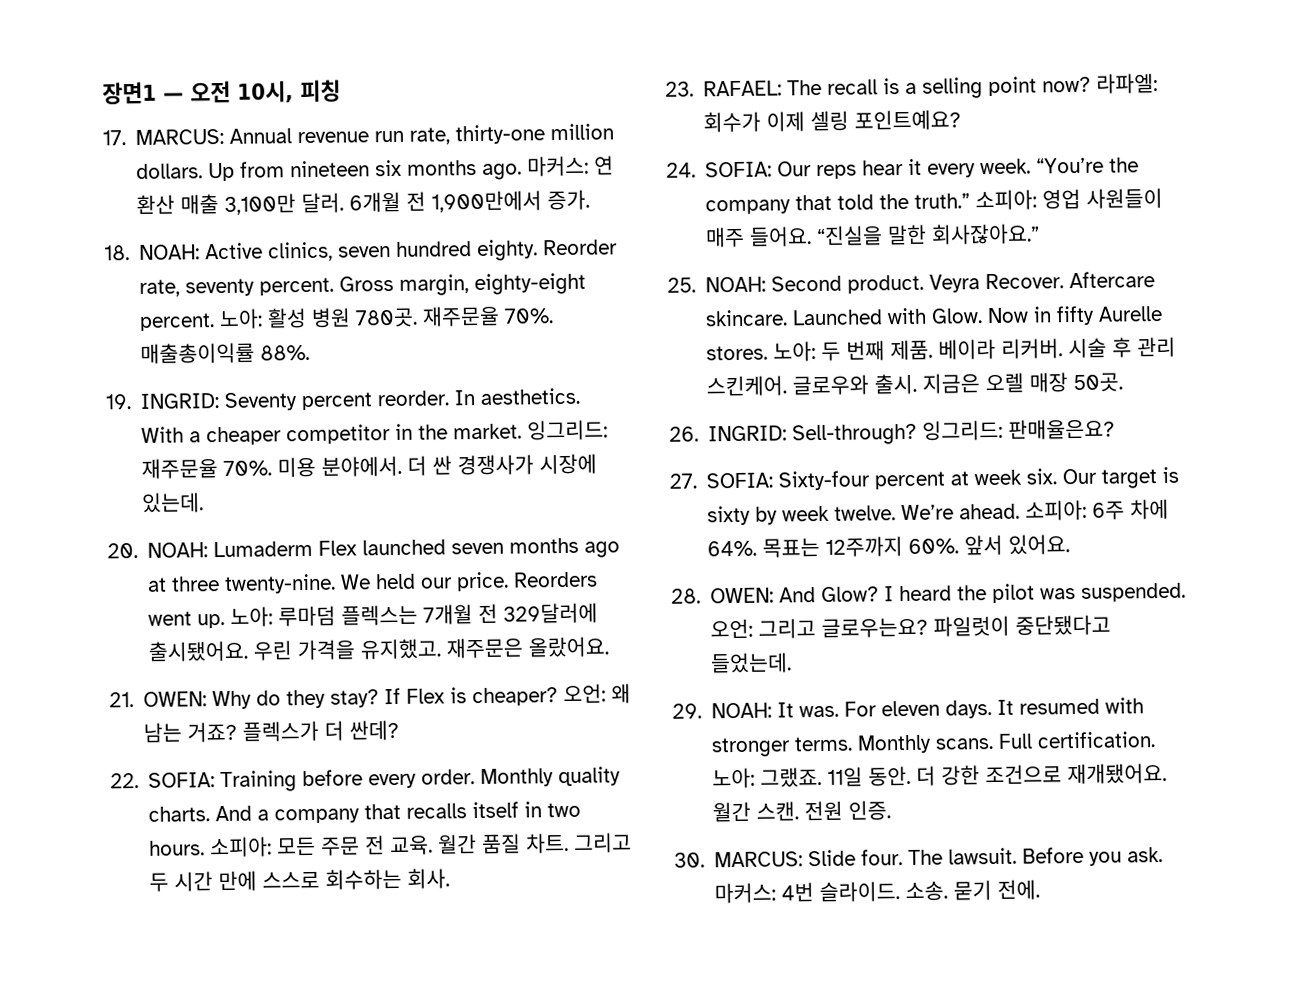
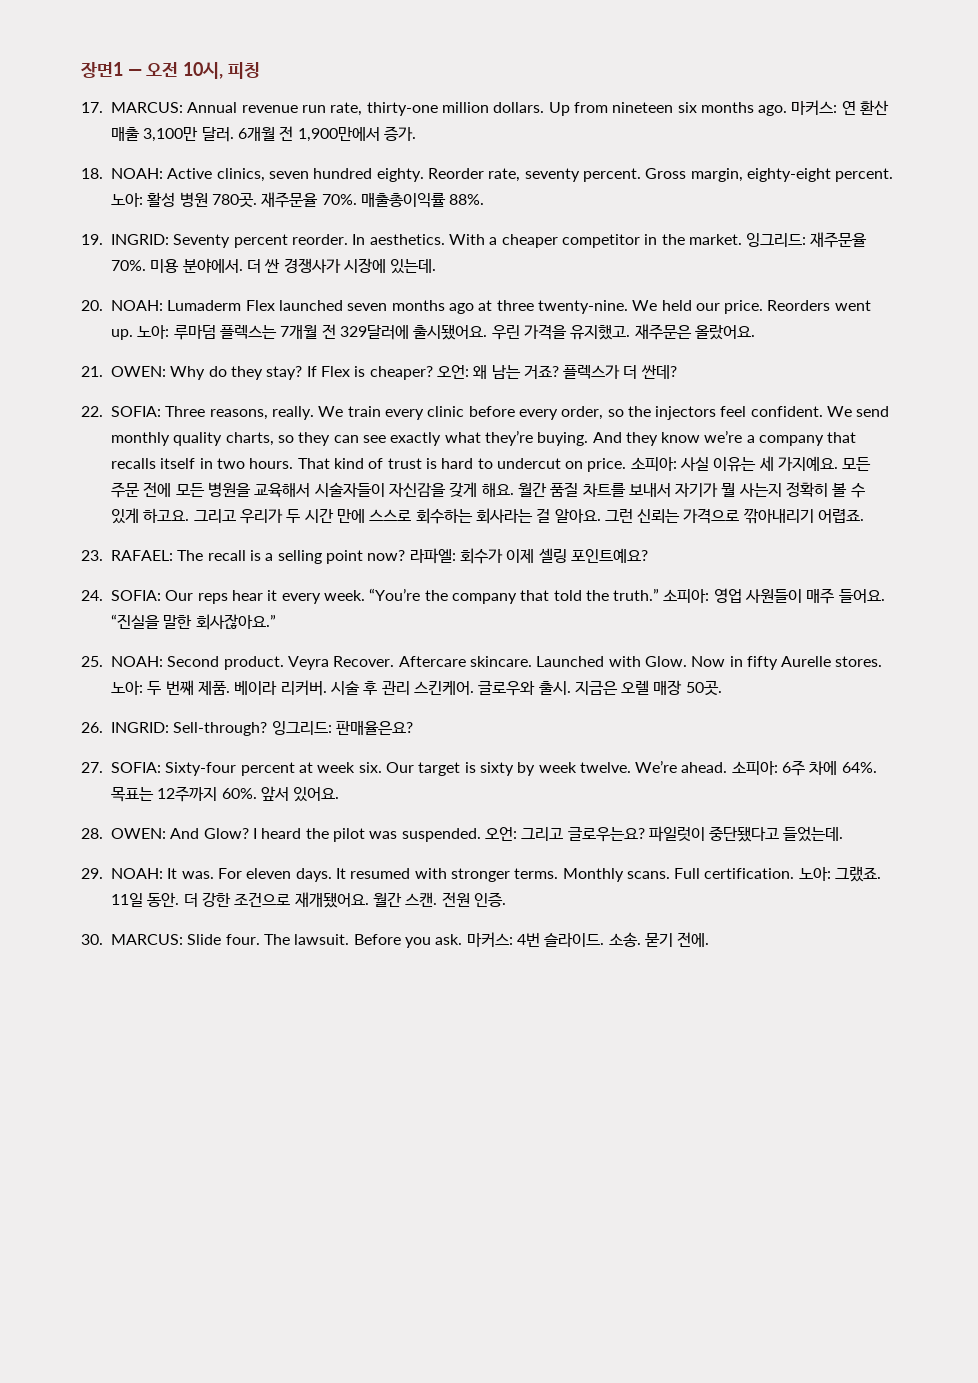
- 22. SOFIA: Training before every order. Monthly quality charts. And a company that recalls itself in two hours.
+ 22. SOFIA: Three reasons, really. We train every clinic before every order, so the injectors feel confident. We send monthly quality charts, so they can see exactly what they’re buying. And they know we’re a company that recalls itself in two hours.
- 소피아: 모든 주문 전 교육. 월간 품질 차트. 그리고 두 시간 만에 스스로 회수하는 회사.
+ That kind of trust is hard to undercut on price. 소피아: 사실 이유는 세 가지예요. 모든 주문 전에 모든 병원을 교육해서 시술자들이 자신감을 갖게 해요. 월간 품질 차트를 보내서 자기가 뭘 사는지 정확히 볼 수 있게 하고요. 그리고 우리가 두 시간 만에 스스로 회수하는 회사라는 걸 알아요. 그런 신뢰는 가격으로 깎아내리기 어렵죠.

